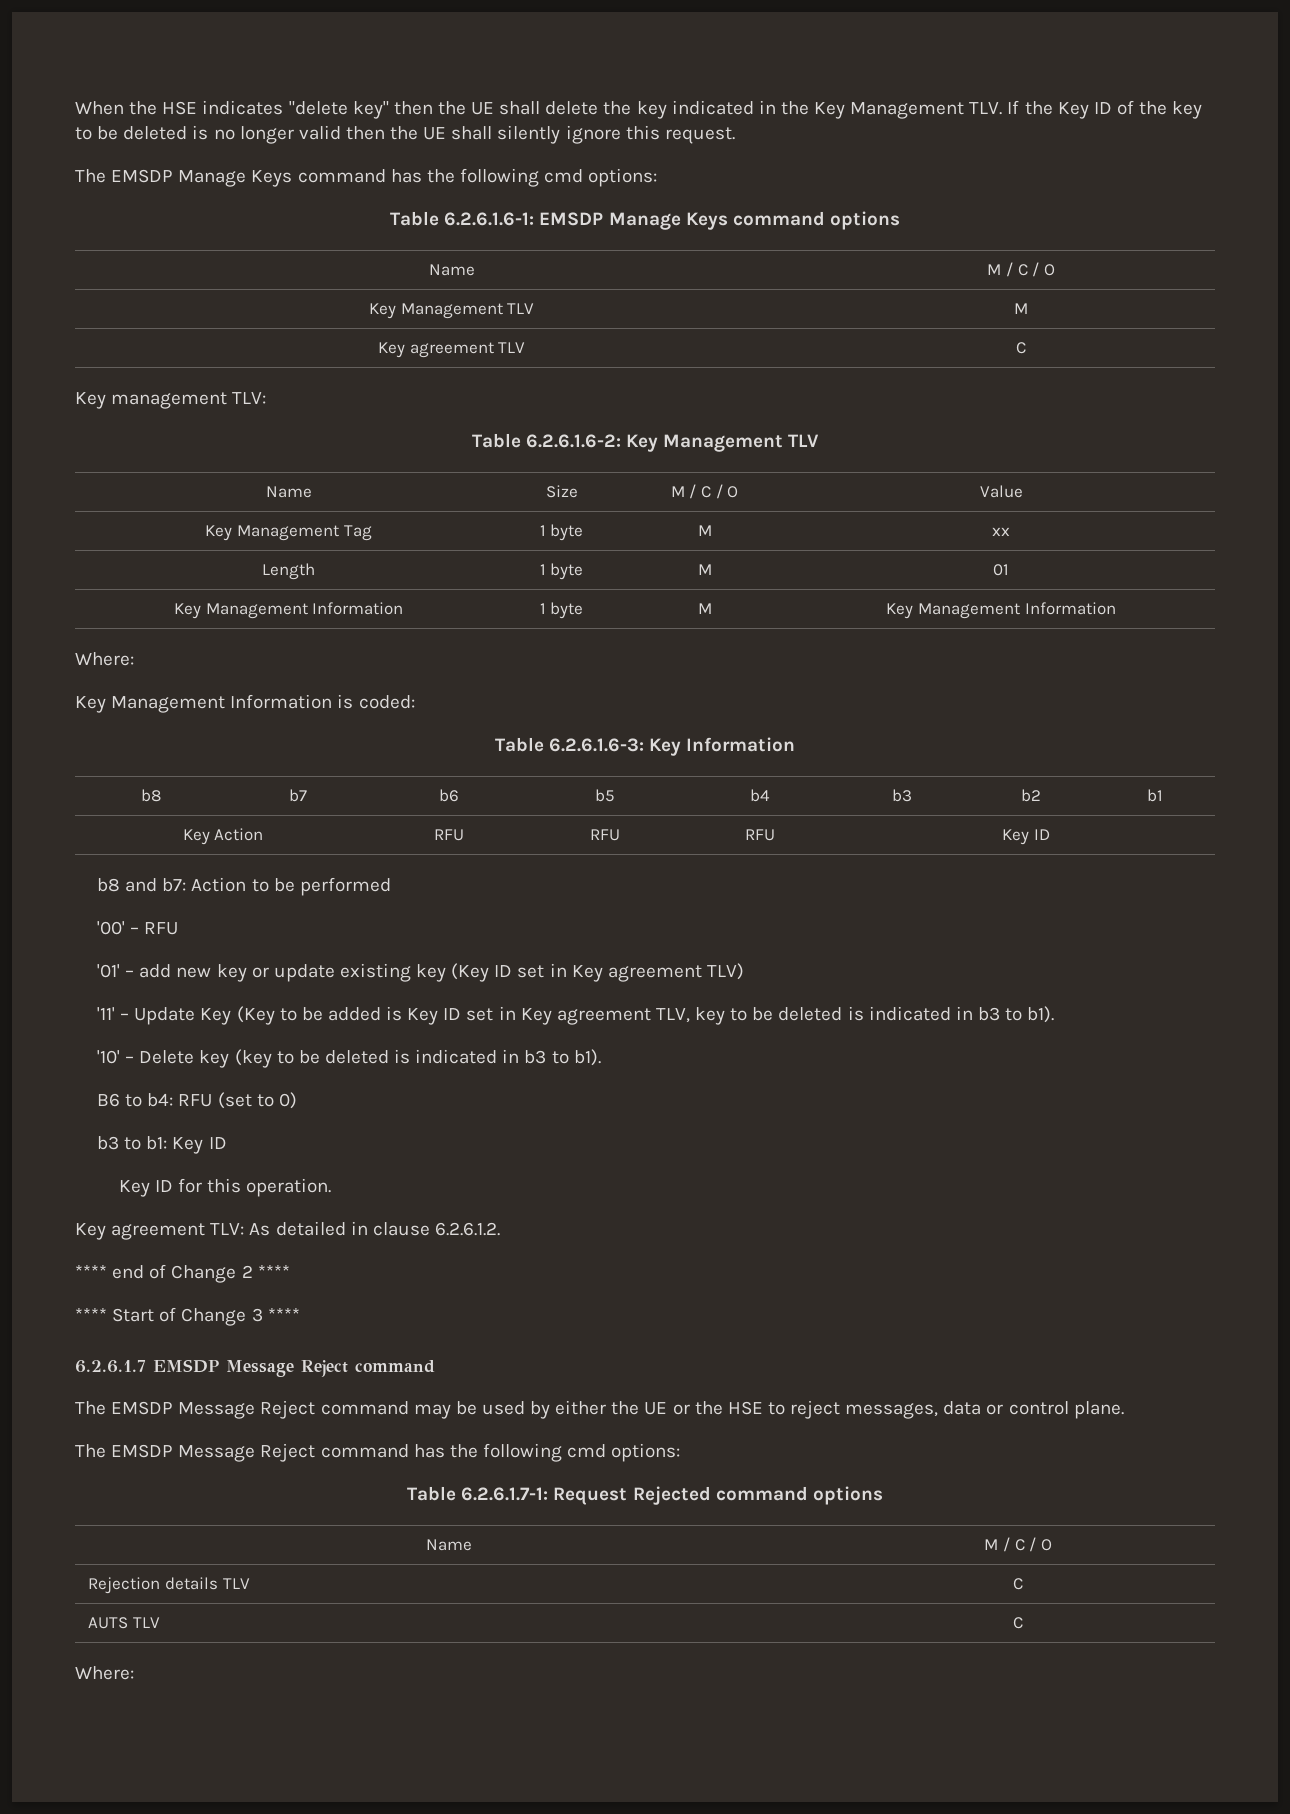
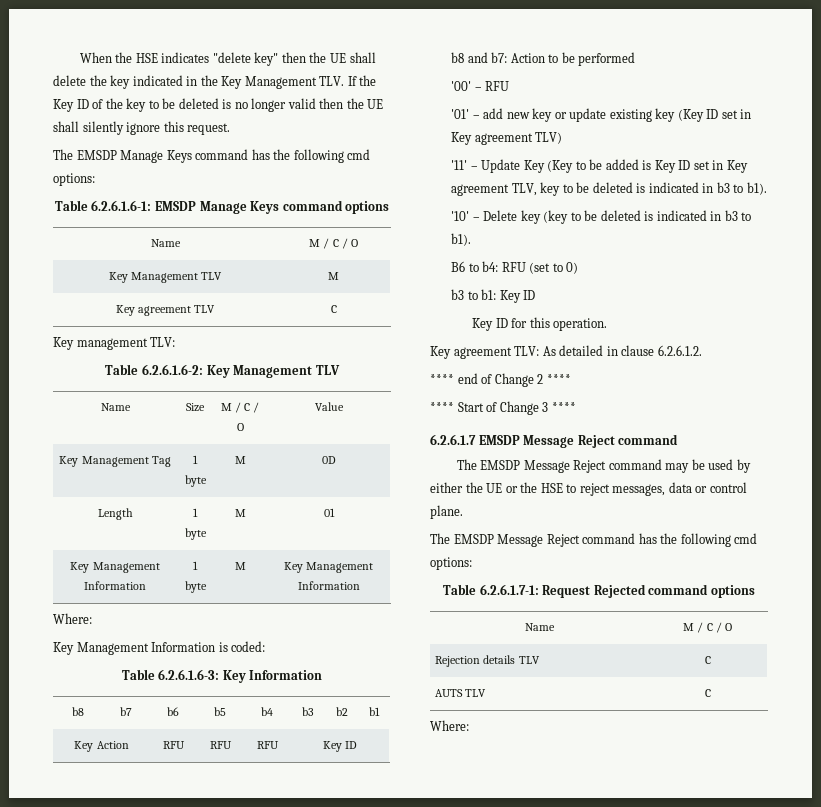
- Key Management Tag | 1 byte | M | xx
+ Key Management Tag | 1 byte | M | 0D

